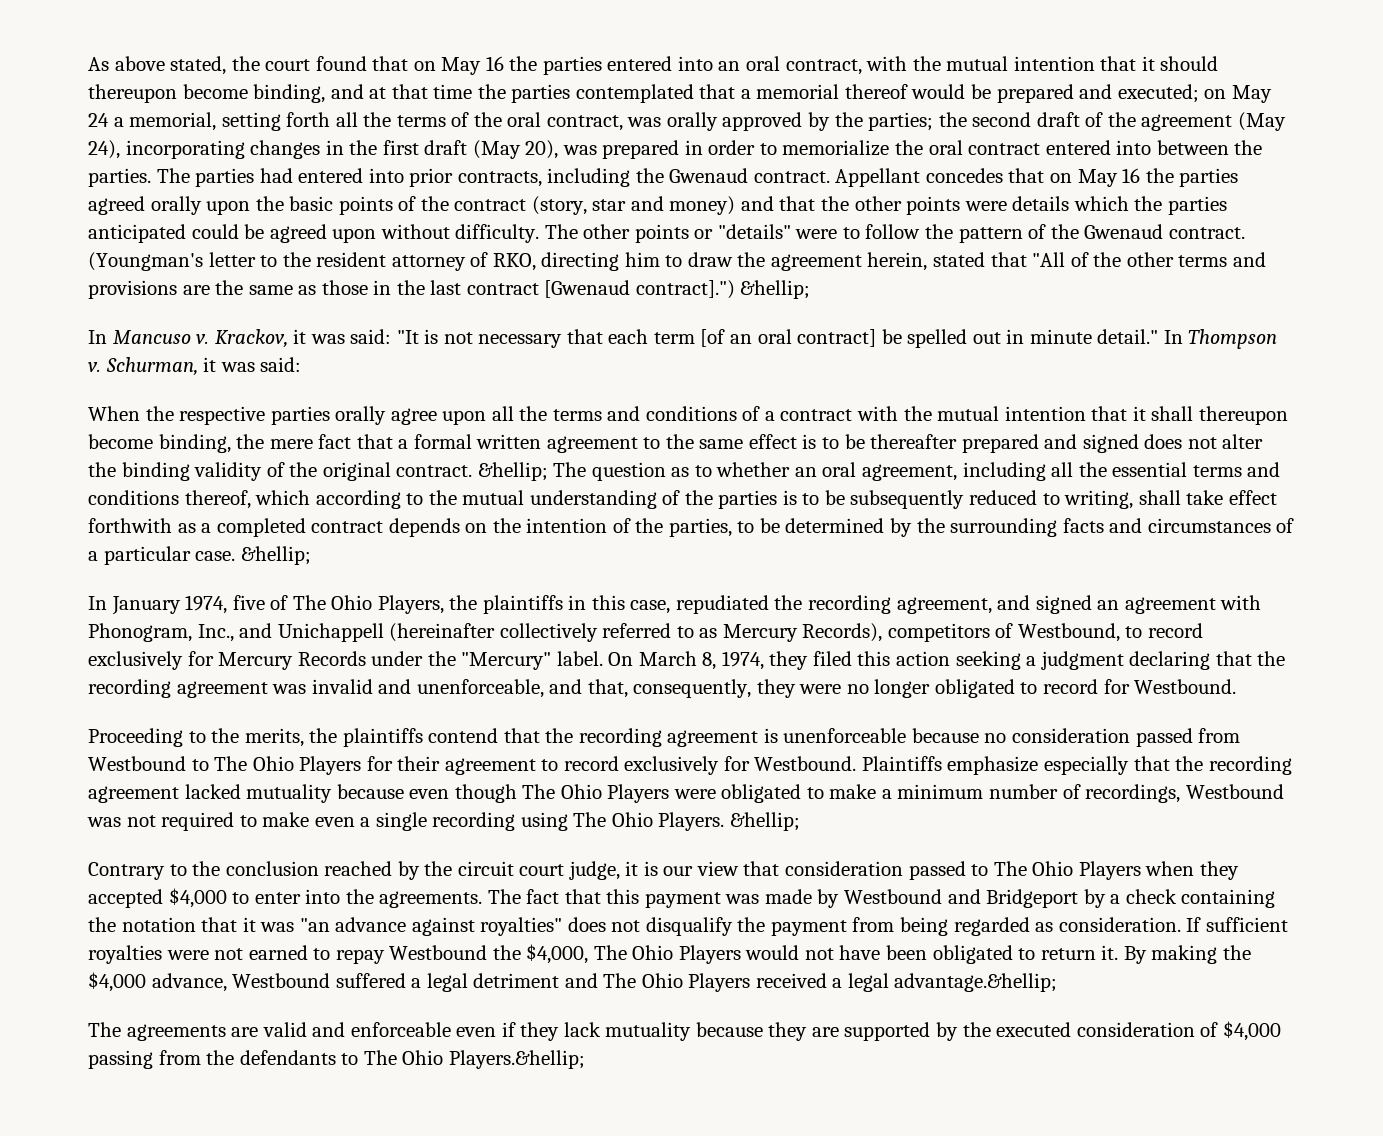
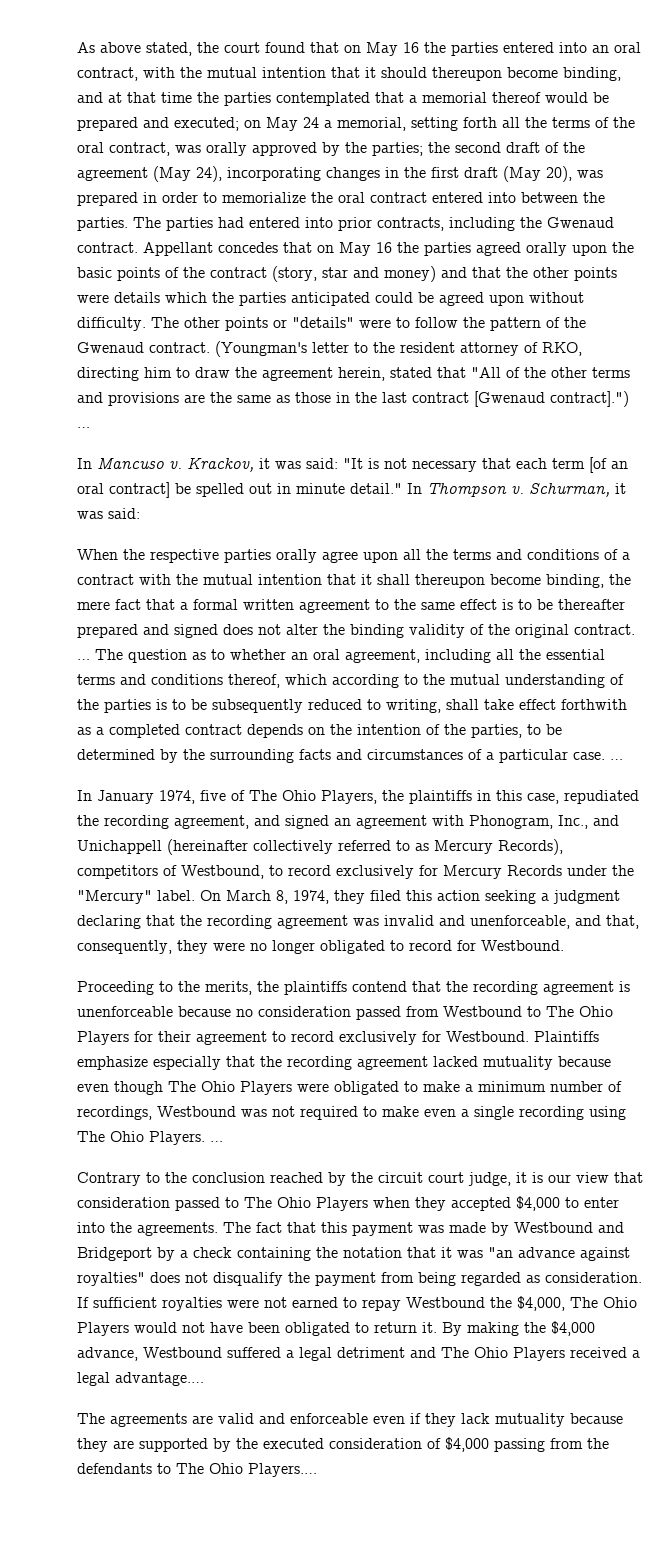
- (Youngman's letter to the resident attorney of RKO, directing him to draw the agreement herein, stated that "All of the other terms and provisions are the same as those in the last contract [Gwenaud contract].") &hellip;
+ (Youngman's letter to the resident attorney of RKO, directing him to draw the agreement herein, stated that "All of the other terms and provisions are the same as those in the last contract [Gwenaud contract].") …
- &hellip; The question as to whether an oral agreement, including all the essential terms and conditions thereof, which according to the mutual understanding of the parties is to be subsequently reduced to writing, shall take effect forthwith as a completed contract depends on the intention of the parties, to be determined by the surrounding facts and circumstances of a particular case. &hellip;
+ … The question as to whether an oral agreement, including all the essential terms and conditions thereof, which according to the mutual understanding of the parties is to be subsequently reduced to writing, shall take effect forthwith as a completed contract depends on the intention of the parties, to be determined by the surrounding facts and circumstances of a particular case. …
- Plaintiffs emphasize especially that the recording agreement lacked mutuality because even though The Ohio Players were obligated to make a minimum number of recordings, Westbound was not required to make even a single recording using The Ohio Players. &hellip;
+ Plaintiffs emphasize especially that the recording agreement lacked mutuality because even though The Ohio Players were obligated to make a minimum number of recordings, Westbound was not required to make even a single recording using The Ohio Players. …
- By making the $4,000 advance, Westbound suffered a legal detriment and The Ohio Players received a legal advantage.&hellip;
+ By making the $4,000 advance, Westbound suffered a legal detriment and The Ohio Players received a legal advantage.…
- The agreements are valid and enforceable even if they lack mutuality because they are supported by the executed consideration of $4,000 passing from the defendants to The Ohio Players.&hellip;
+ The agreements are valid and enforceable even if they lack mutuality because they are supported by the executed consideration of $4,000 passing from the defendants to The Ohio Players.…

